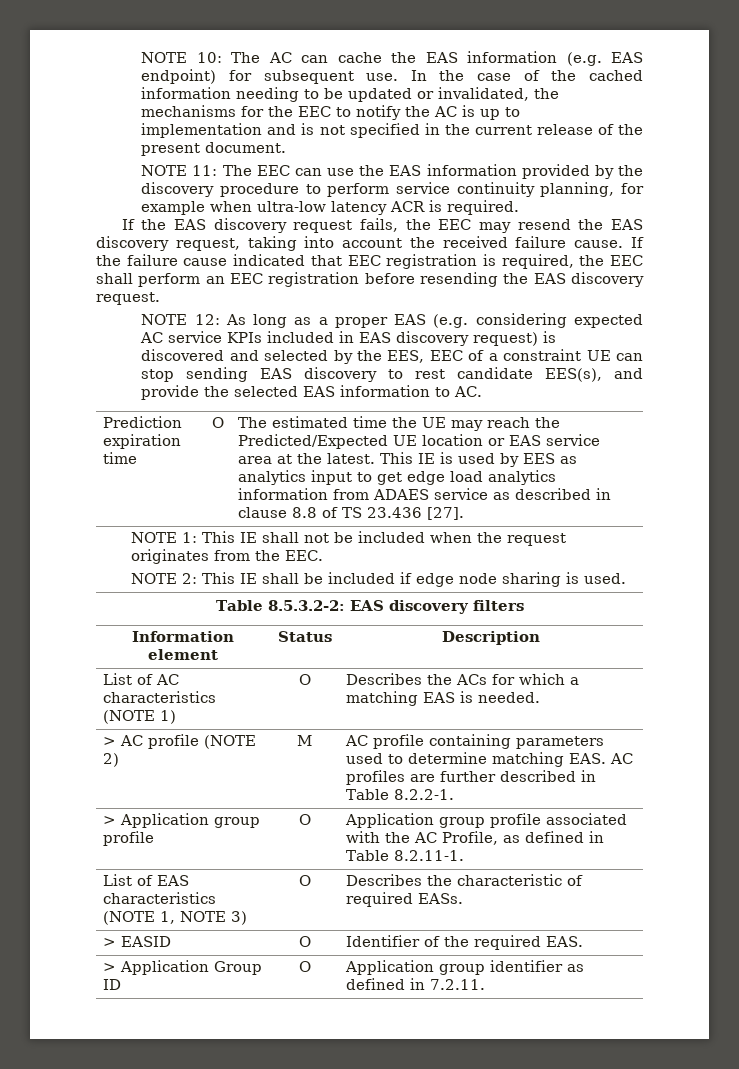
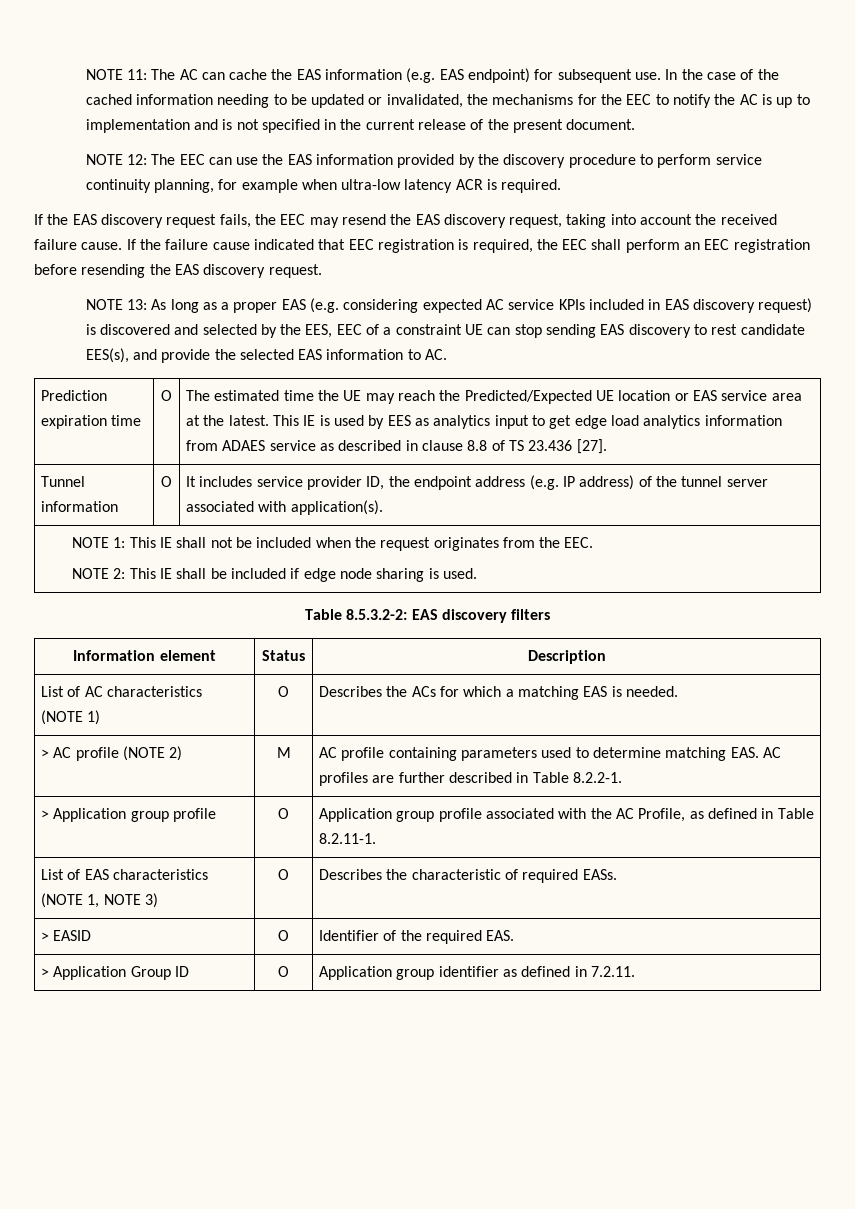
- NOTE 10: The AC can cache the EAS information (e.g. EAS endpoint) for subsequent use.
+ NOTE 11: The AC can cache the EAS information (e.g. EAS endpoint) for subsequent use.
- NOTE 11: The EEC can use the EAS information provided by the discovery procedure to perform service continuity planning, for example when ultra-low latency ACR is required.
+ NOTE 12: The EEC can use the EAS information provided by the discovery procedure to perform service continuity planning, for example when ultra-low latency ACR is required.
- NOTE 12: As long as a proper EAS (e.g. considering expected AC service KPIs included in EAS discovery request) is discovered and selected by the EES, EEC of a constraint UE can stop sending EAS discovery to rest candidate EES(s), and provide the selected EAS information to AC.
+ NOTE 13: As long as a proper EAS (e.g. considering expected AC service KPIs included in EAS discovery request) is discovered and selected by the EES, EEC of a constraint UE can stop sending EAS discovery to rest candidate EES(s), and provide the selected EAS information to AC.
+ Tunnel information | O | It includes service provider ID, the endpoint address (e.g. IP address) of the tunnel server associated with application(s).

